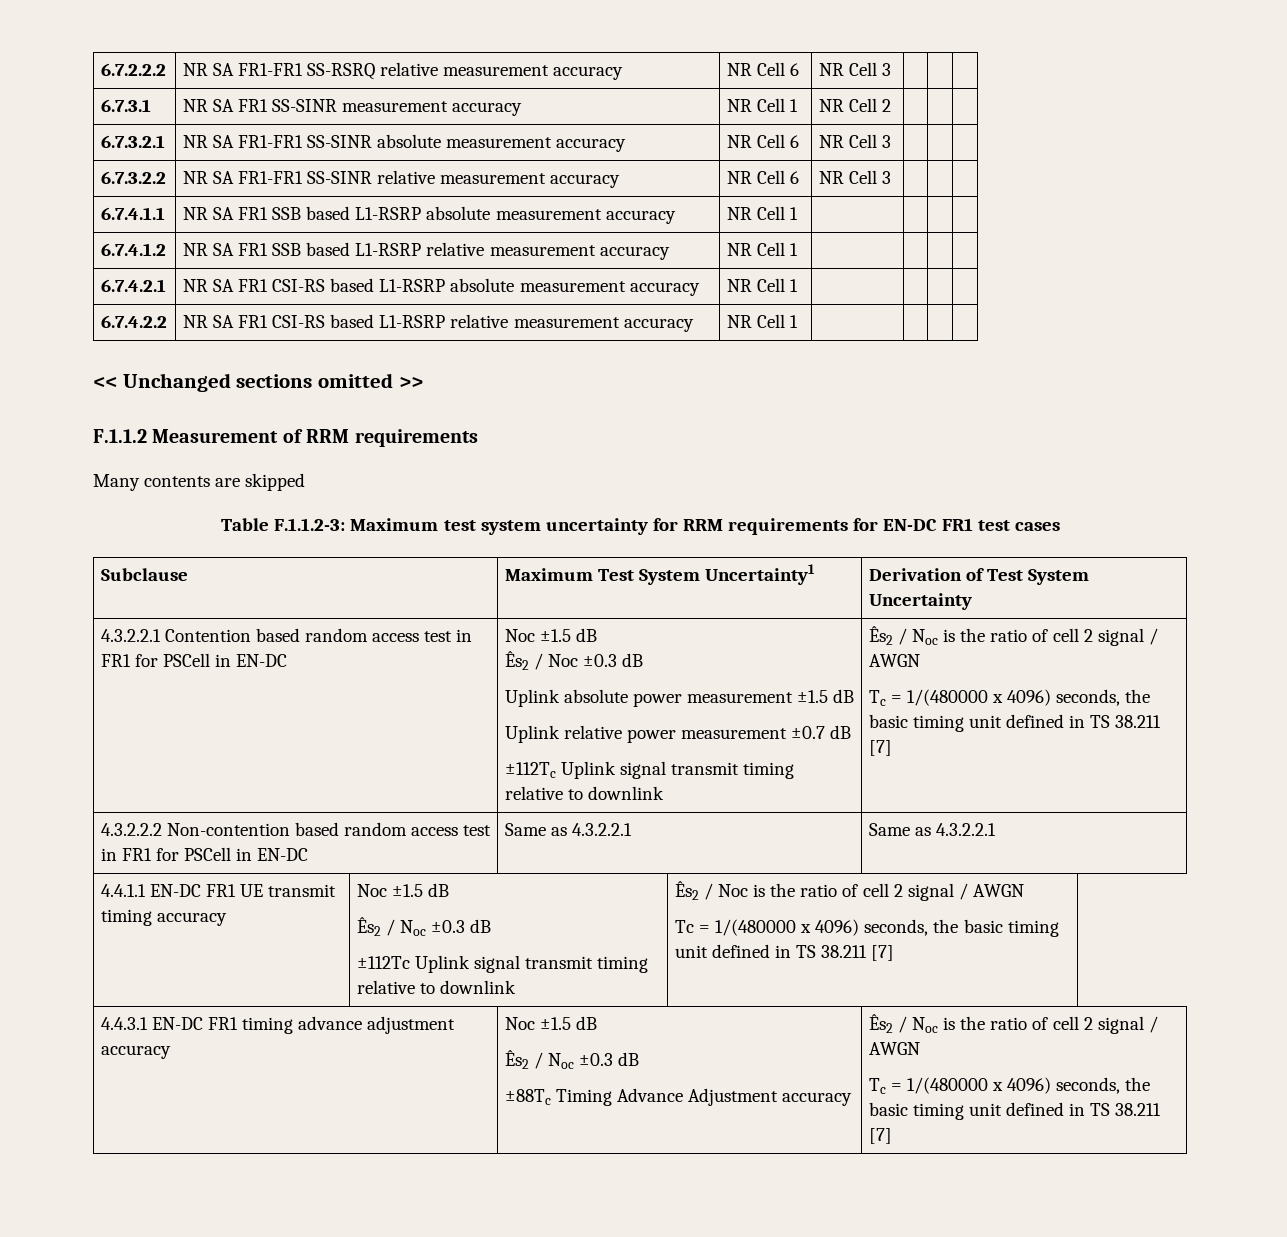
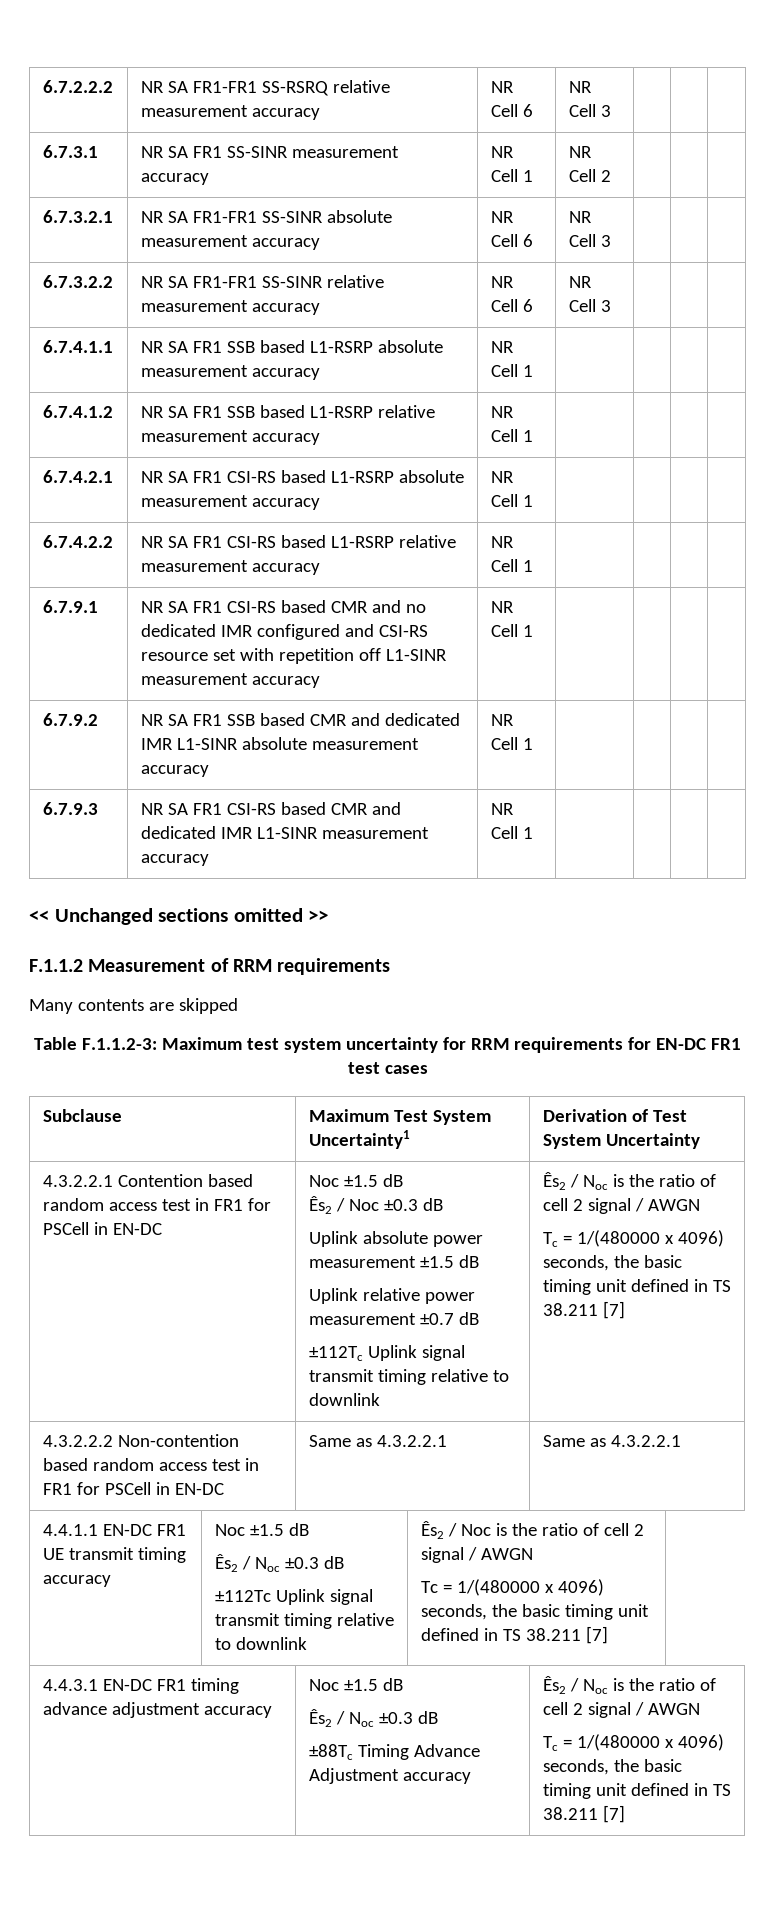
+ 6.7.9.1 | NR SA FR1 CSI-RS based CMR and no dedicated IMR configured and CSI-RS resource set with repetition off L1-SINR measurement accuracy | NR Cell 1 | | | |
+ 6.7.9.2 | NR SA FR1 SSB based CMR and dedicated IMR L1-SINR absolute measurement accuracy | NR Cell 1 | | | |
+ 6.7.9.3 | NR SA FR1 CSI-RS based CMR and dedicated IMR L1-SINR measurement accuracy | NR Cell 1 | | | |

